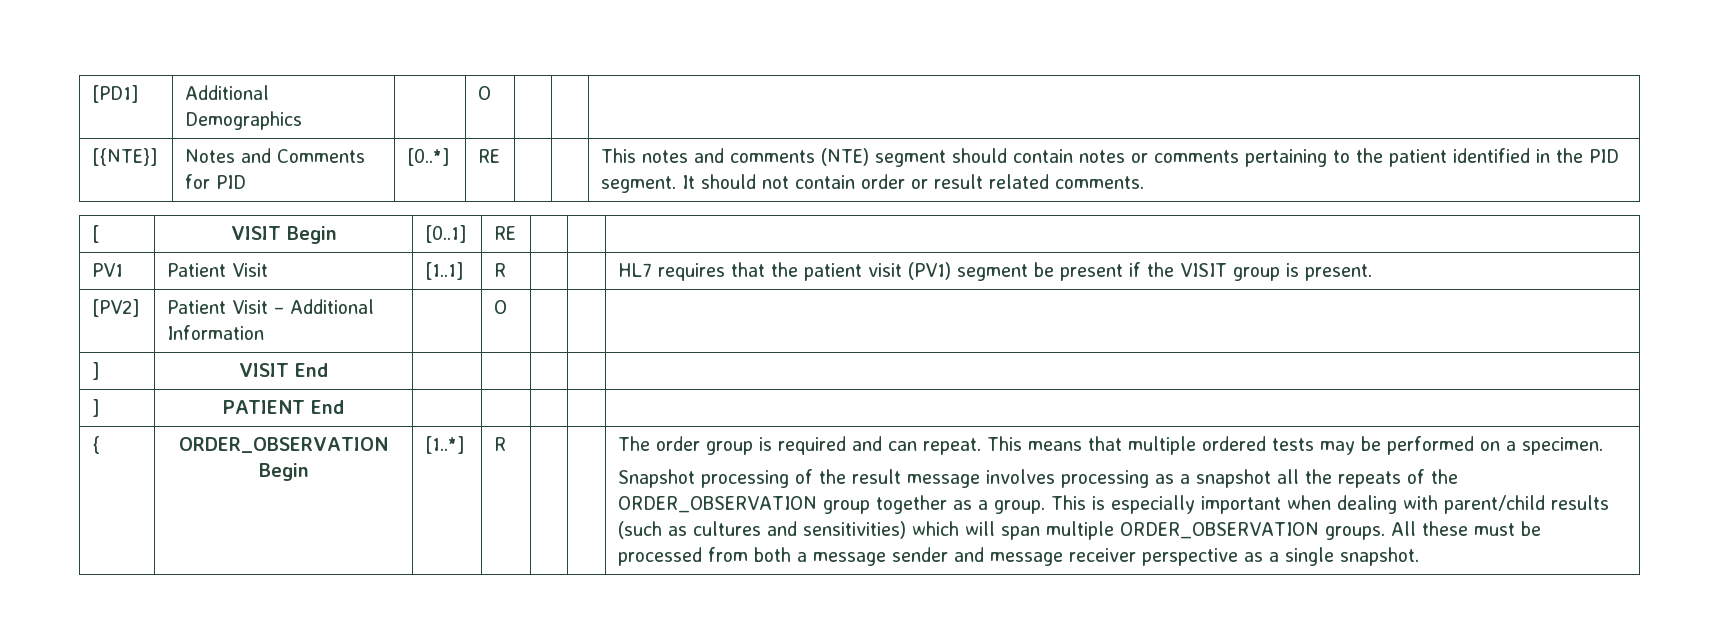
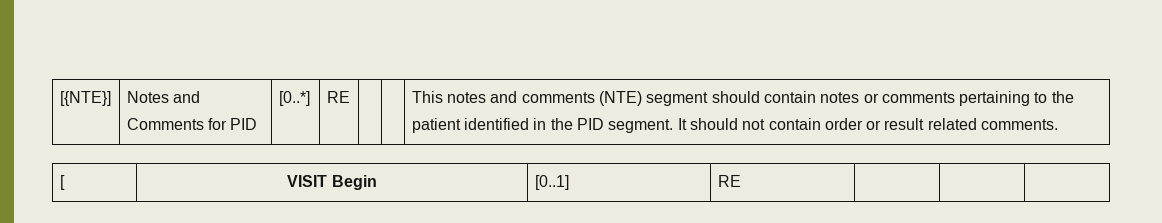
- [PD1] | Additional Demographics | | O | | |
- PV1 | Patient Visit | [1..1] | R | | | HL7 requires that the patient visit (PV1) segment be present if the VISIT group is present.
- [PV2] | Patient Visit – Additional Information | | O | | |
- ] | VISIT End | | | | |
- ] | PATIENT End | | | | |
- { | ORDER_OBSERVATION Begin | [1..*] | R | | | The order group is required and can repeat. This means that multiple ordered tests may be performed on a specimen.
- Snapshot processing of the result message involves processing as a snapshot all the repeats of the ORDER_OBSERVATION group together as a group. This is especially important when dealing with parent/child results (such as cultures and sensitivities) which will span multiple ORDER_OBSERVATION groups. All these must be processed from both a message sender and message receiver perspective as a single snapshot.

